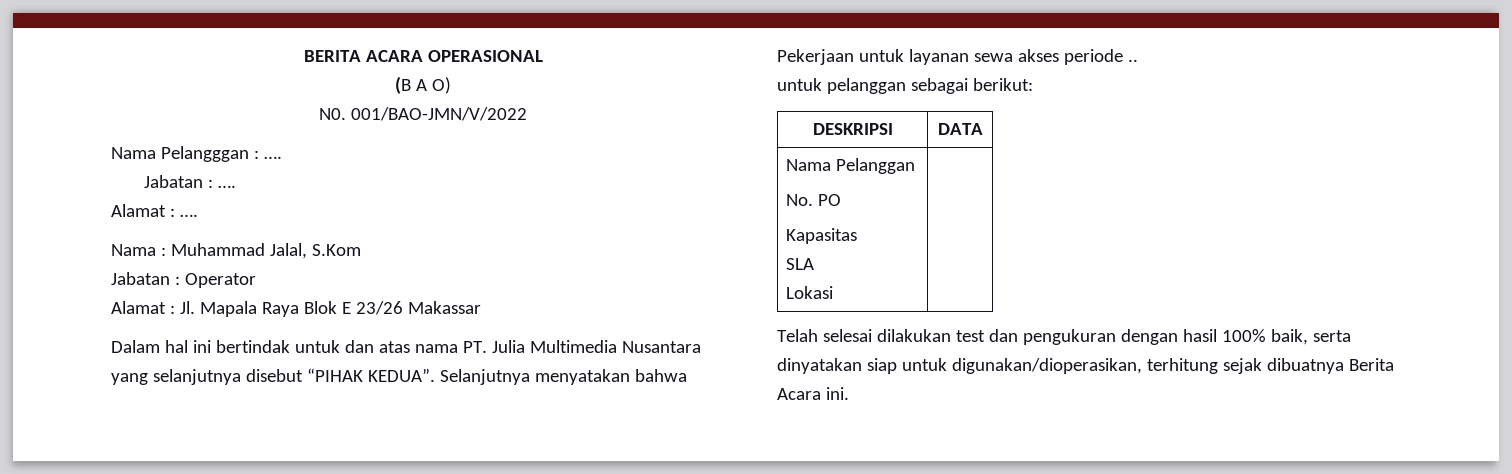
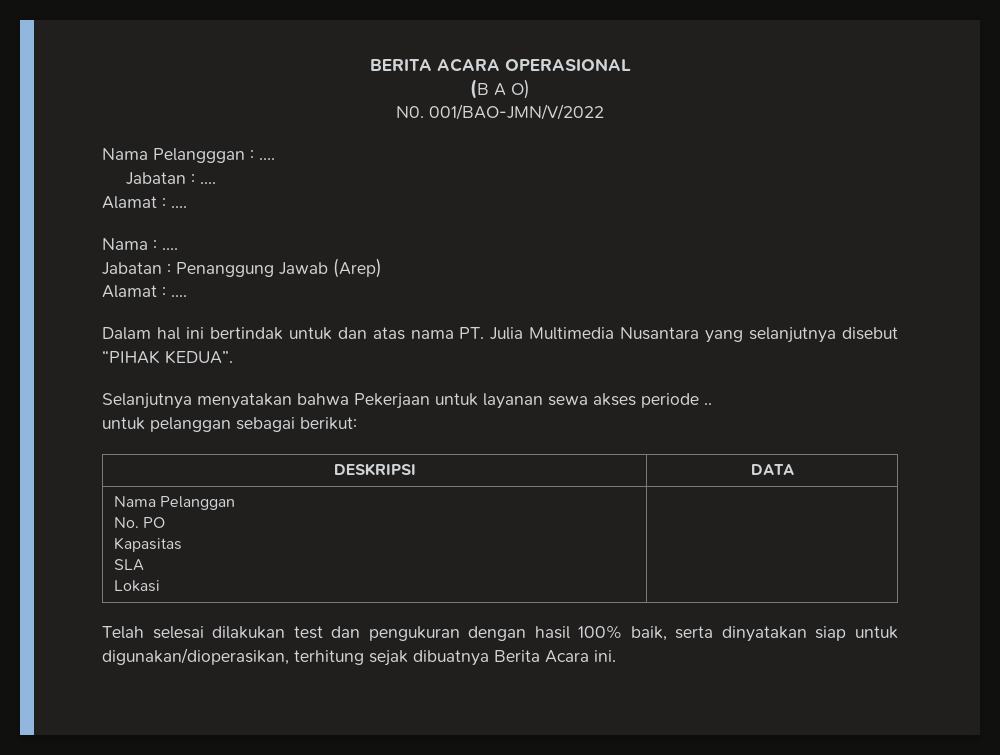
- Nama : Muhammad Jalal, S.Kom
- Jabatan : Operator
- Alamat : Jl. Mapala Raya Blok E 23/26 Makassar
+ Nama : ….
+ Jabatan : Penanggung Jawab (Arep)
+ Alamat : ….
- Dalam hal ini bertindak untuk dan atas nama PT. Julia Multimedia Nusantara yang selanjutnya disebut “PIHAK KEDUA”. Selanjutnya menyatakan bahwa Pekerjaan untuk layanan sewa akses periode ..
+ Dalam hal ini bertindak untuk dan atas nama PT. Julia Multimedia Nusantara yang selanjutnya disebut “PIHAK KEDUA”.
+ Selanjutnya menyatakan bahwa Pekerjaan untuk layanan sewa akses periode ..

